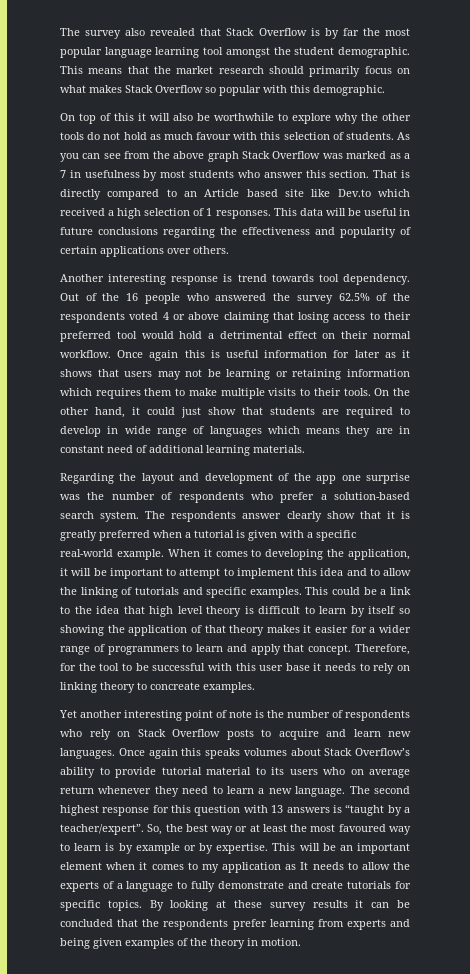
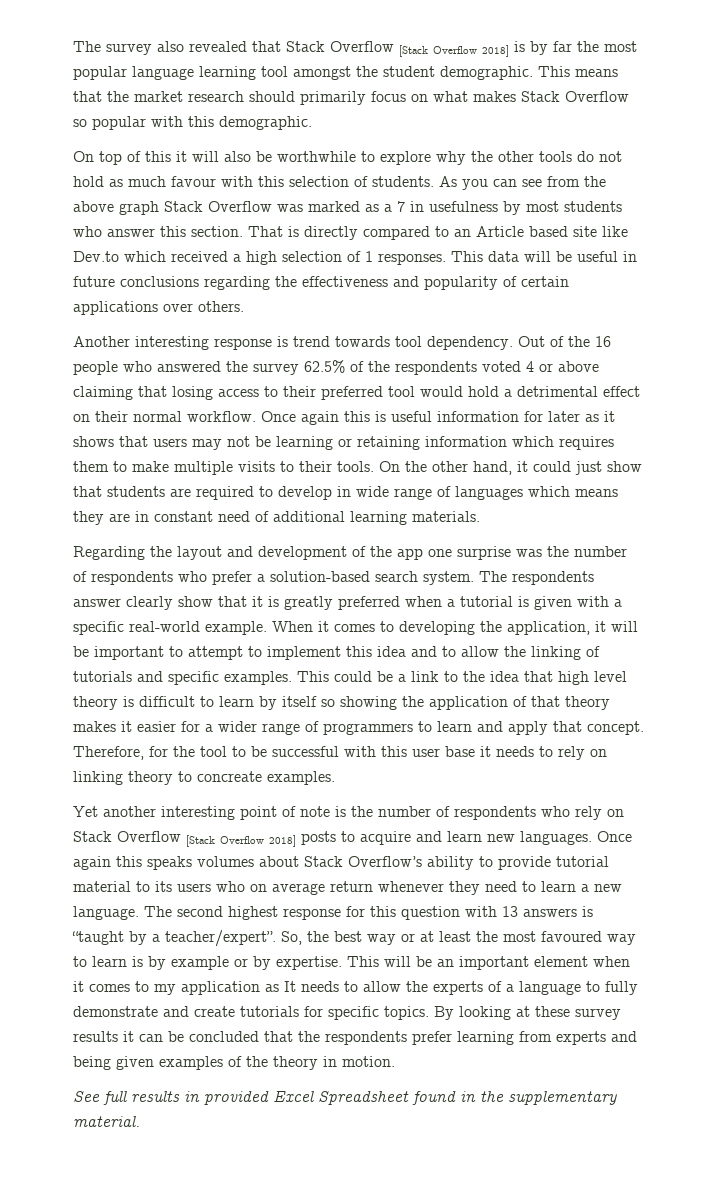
- The survey also revealed that Stack Overflow is by far the most popular language learning tool amongst the student demographic.
+ The survey also revealed that Stack Overflow [Stack Overflow 2018] is by far the most popular language learning tool amongst the student demographic.
- Yet another interesting point of note is the number of respondents who rely on Stack Overflow posts to acquire and learn new languages.
+ Yet another interesting point of note is the number of respondents who rely on Stack Overflow [Stack Overflow 2018] posts to acquire and learn new languages.
+ See full results in provided Excel Spreadsheet found in the supplementary material.

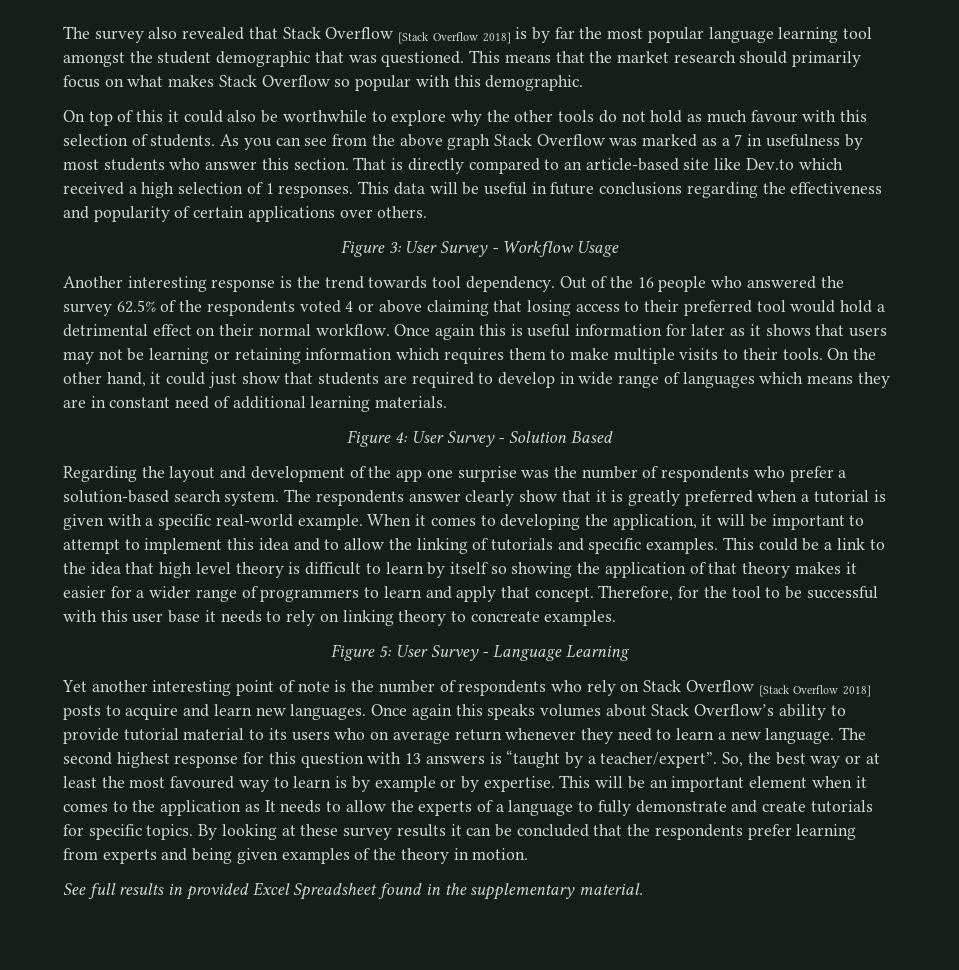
- The survey also revealed that Stack Overflow [Stack Overflow 2018] is by far the most popular language learning tool amongst the student demographic.
+ The survey also revealed that Stack Overflow [Stack Overflow 2018] is by far the most popular language learning tool amongst the student demographic that was questioned.
- On top of this it will also be worthwhile to explore why the other tools do not hold as much favour with this selection of students.
+ On top of this it could also be worthwhile to explore why the other tools do not hold as much favour with this selection of students.
- That is directly compared to an Article based site like Dev.to which received a high selection of 1 responses.
+ That is directly compared to an article-based site like Dev.to which received a high selection of 1 responses.
+ Figure 3: User Survey - Workflow Usage
- Another interesting response is trend towards tool dependency.
+ Another interesting response is the trend towards tool dependency.
+ Figure 4: User Survey - Solution Based
+ Figure 5: User Survey - Language Learning
- This will be an important element when it comes to my application as It needs to allow the experts of a language to fully demonstrate and create tutorials for specific topics.
+ This will be an important element when it comes to the application as It needs to allow the experts of a language to fully demonstrate and create tutorials for specific topics.

